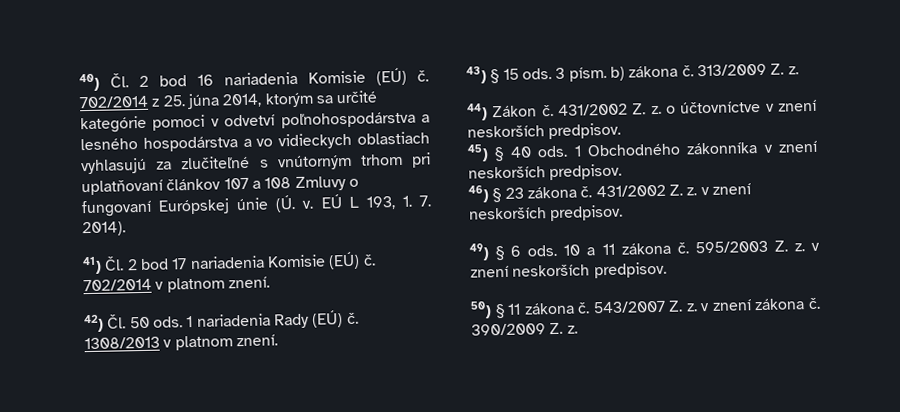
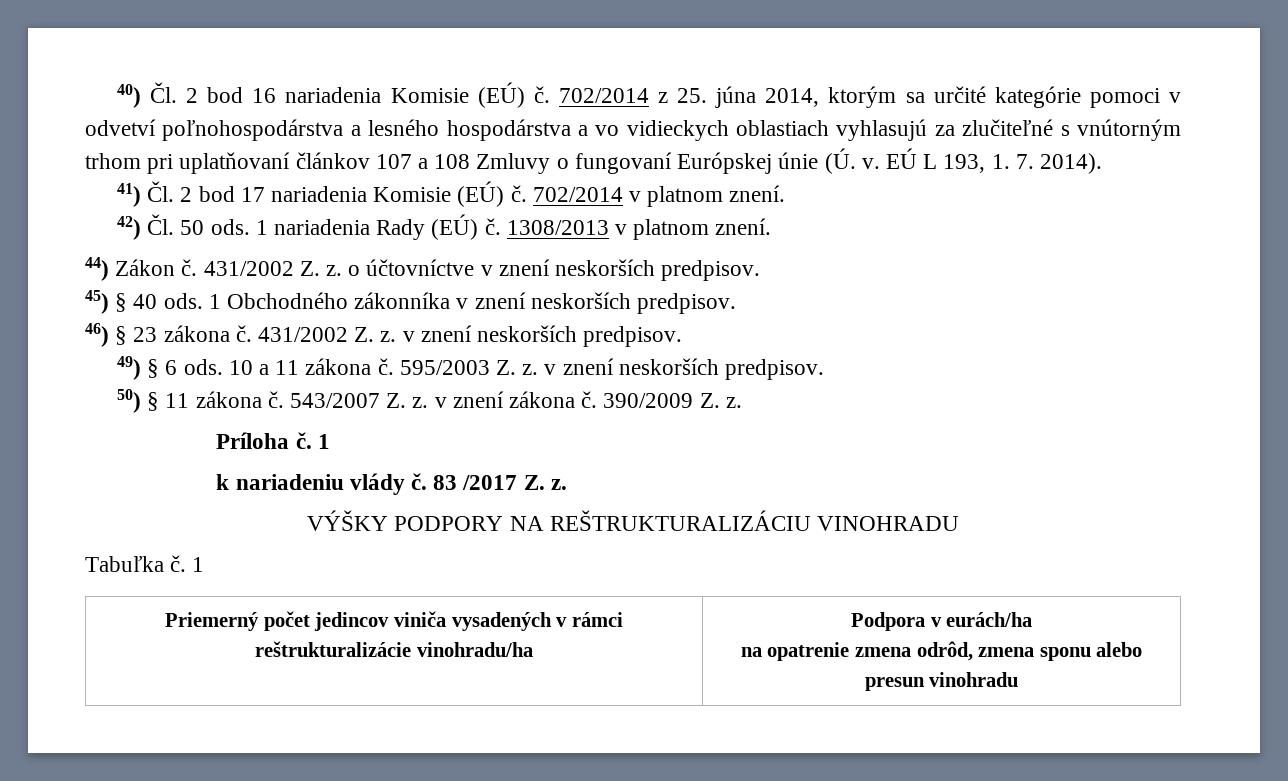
- 43) § 15 ods. 3 písm. b) zákona č. 313/2009 Z. z.
+ Príloha č. 1
+ k nariadeniu vlády č. 83 /2017 Z. z.
+ VÝŠKY PODPORY NA REŠTRUKTURALIZÁCIU VINOHRADU
+ Tabuľka č. 1
+ Priemerný počet jedincov viniča vysadených v rámci reštrukturalizácie vinohradu/ha | Podpora v eurách/ha
+ na opatrenie zmena odrôd, zmena sponu alebo presun vinohradu

